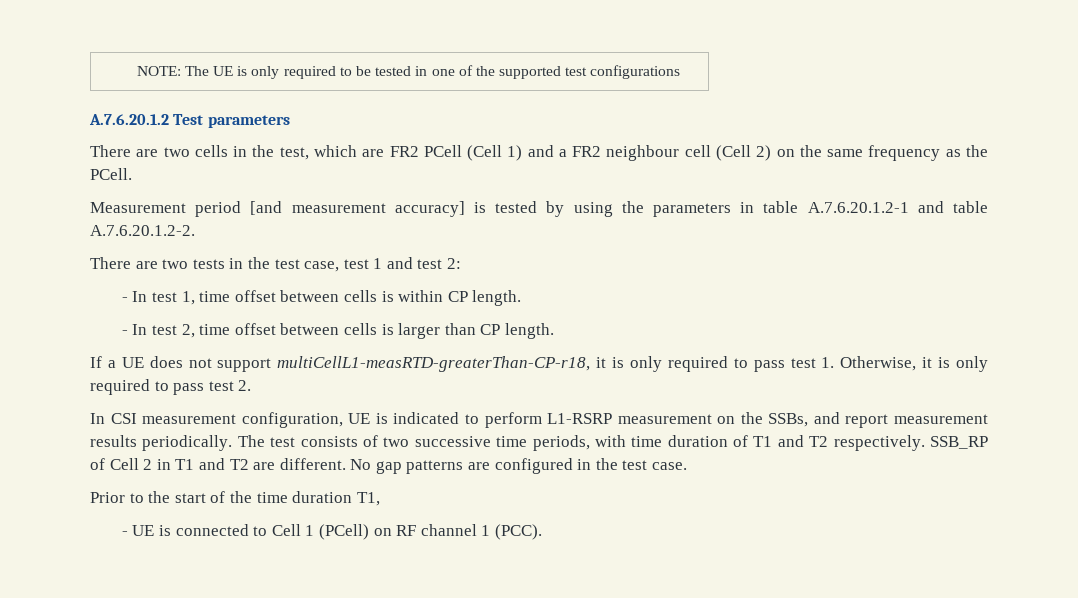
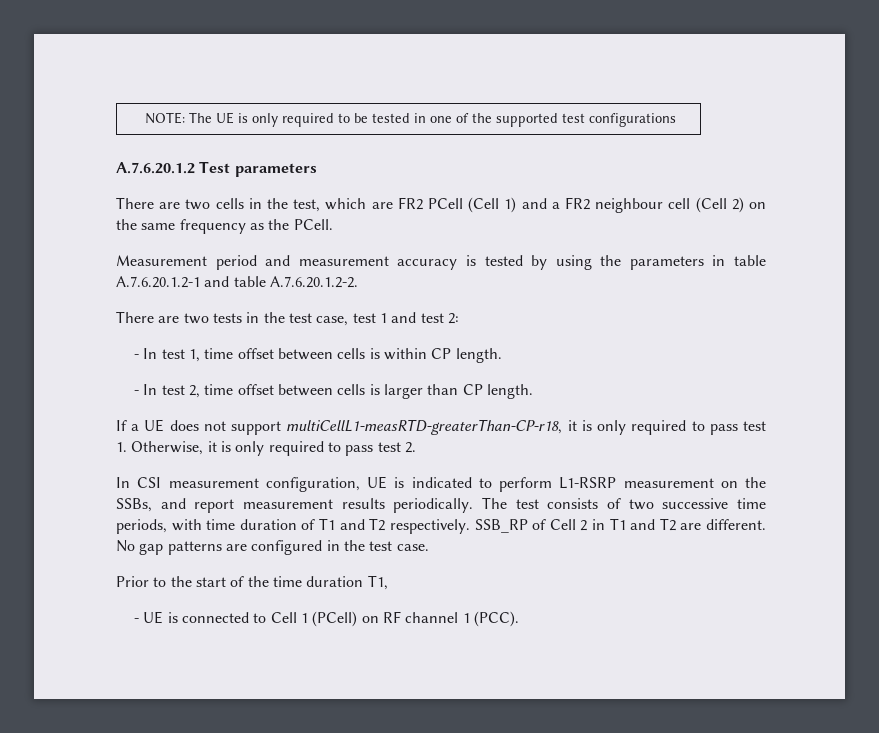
- Measurement period [and measurement accuracy] is tested by using the parameters in table A.7.6.20.1.2-1 and table A.7.6.20.1.2-2.
+ Measurement period and measurement accuracy is tested by using the parameters in table A.7.6.20.1.2-1 and table A.7.6.20.1.2-2.

